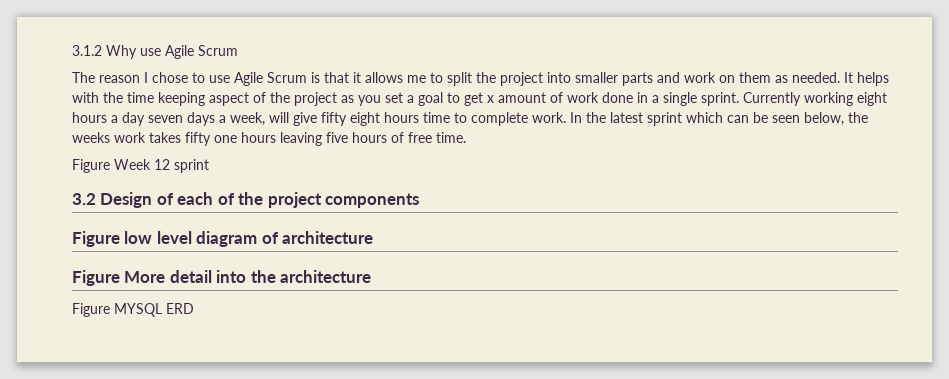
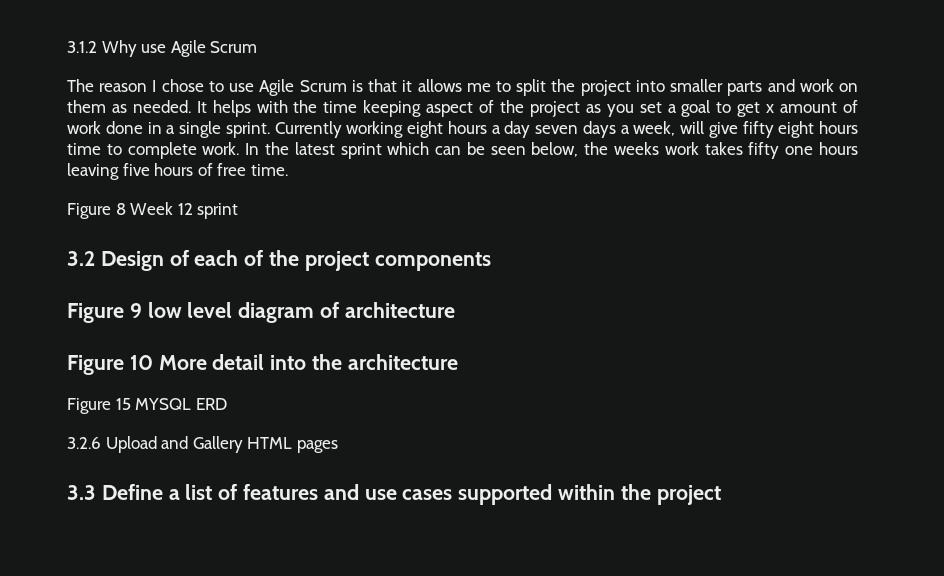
- Figure Week 12 sprint
+ Figure 8 Week 12 sprint
- Figure low level diagram of architecture
+ Figure 9 low level diagram of architecture
- Figure More detail into the architecture
+ Figure 10 More detail into the architecture
- Figure MYSQL ERD
+ Figure 15 MYSQL ERD
+ 3.2.6 Upload and Gallery HTML pages
+ 3.3 Define a list of features and use cases supported within the project

